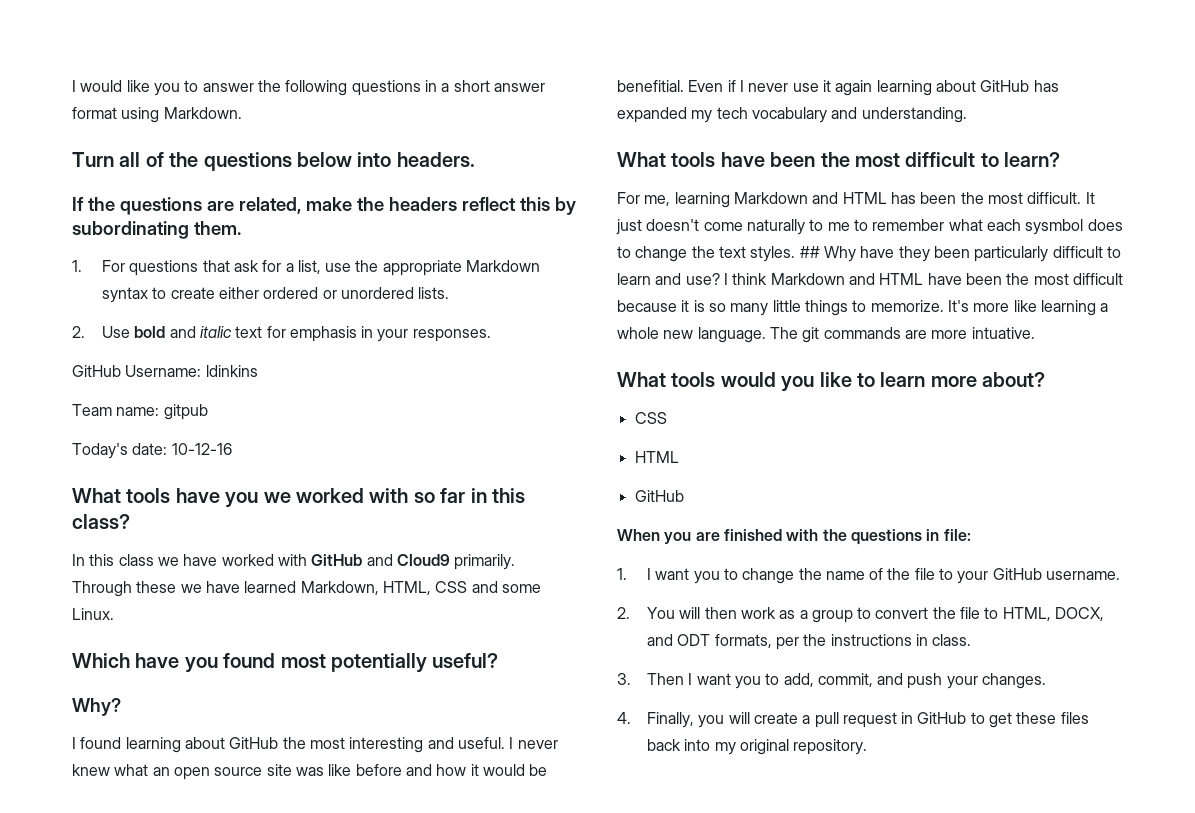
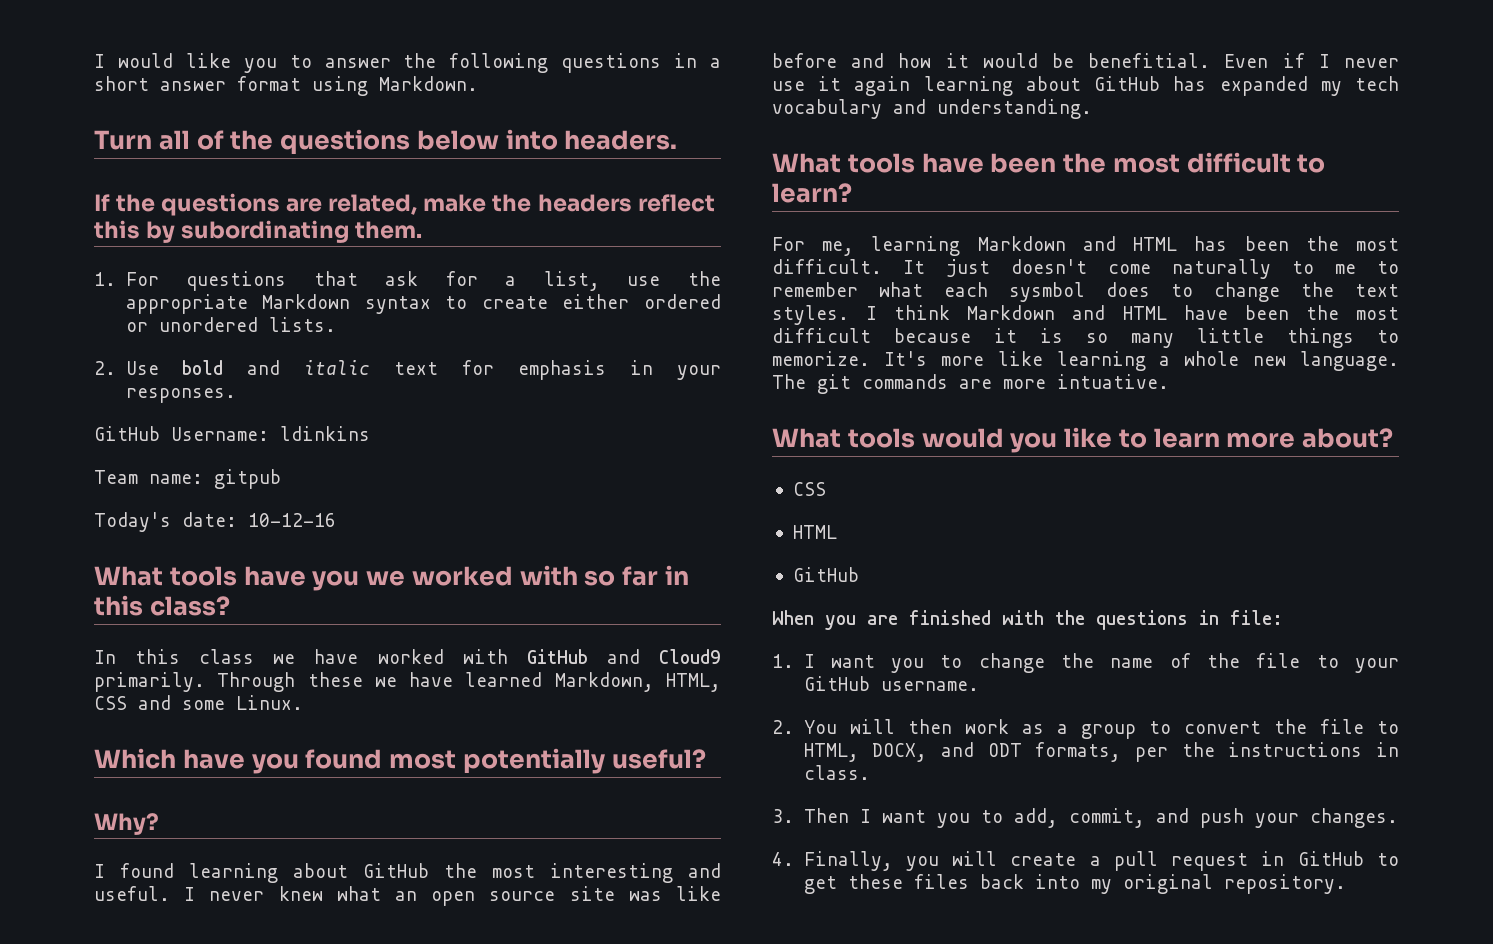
- ## Why have they been particularly difficult to learn and use?

